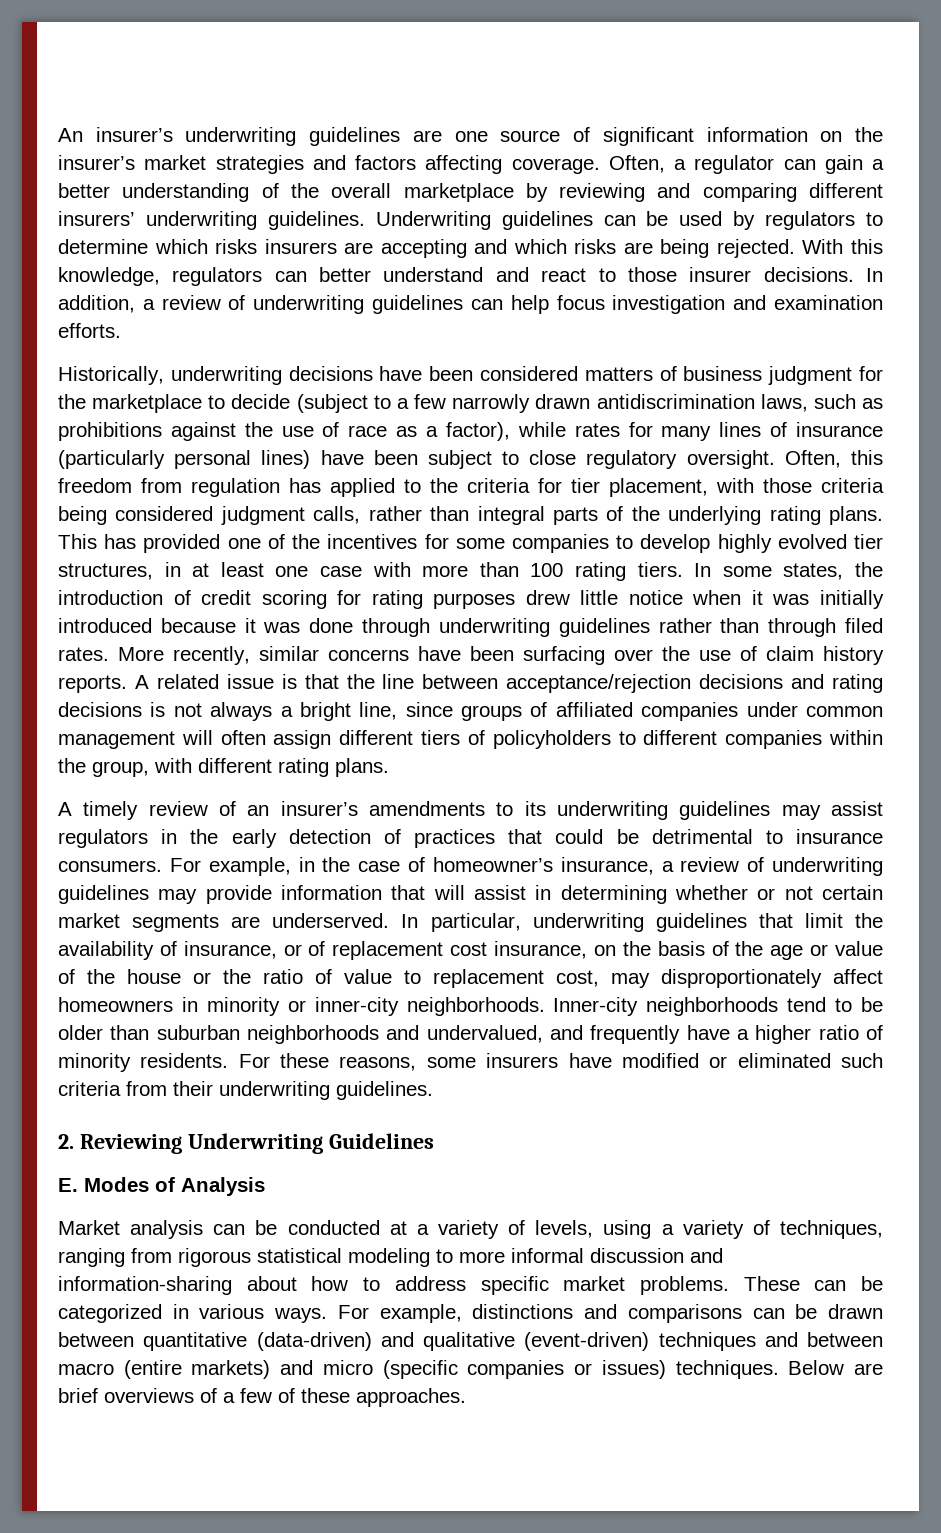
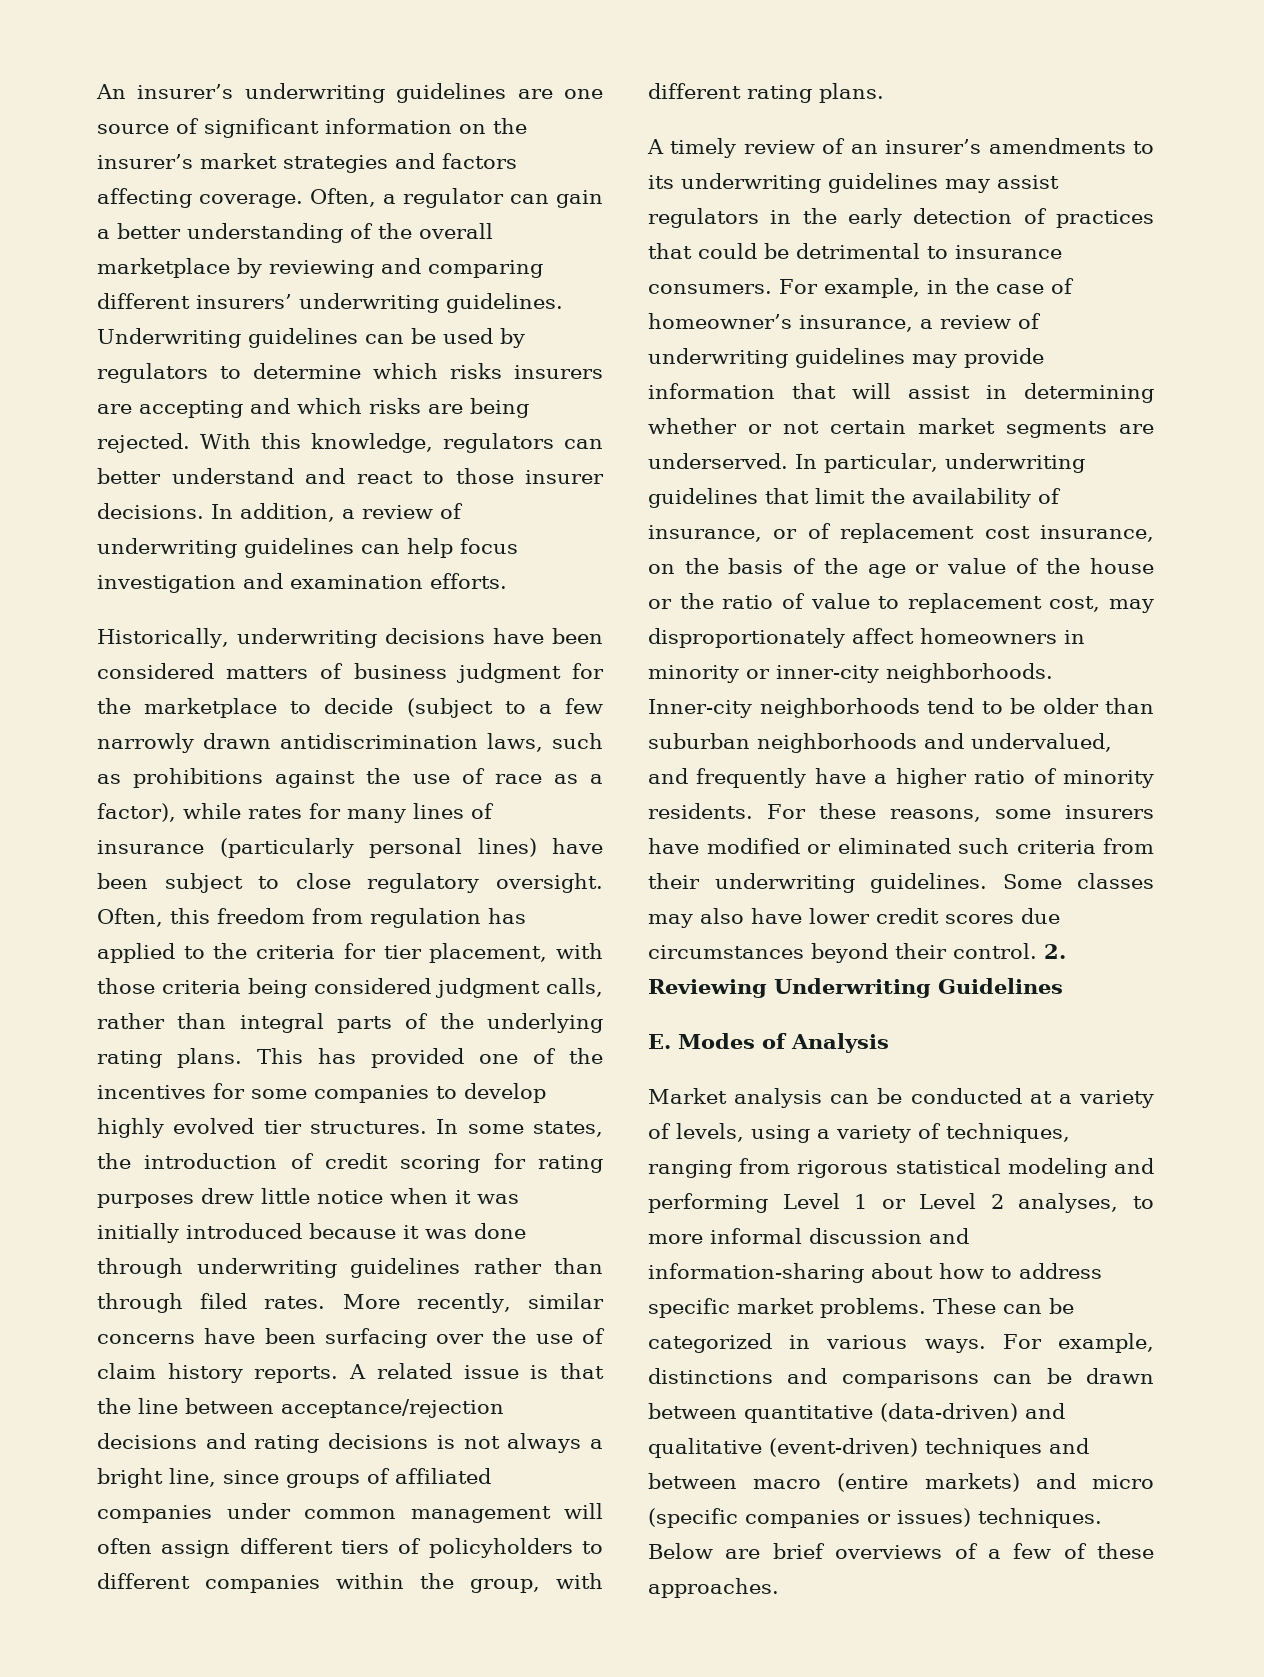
- This has provided one of the incentives for some companies to develop highly evolved tier structures, in at least one case with more than 100 rating tiers.
+ This has provided one of the incentives for some companies to develop highly evolved tier structures.
- For these reasons, some insurers have modified or eliminated such criteria from their underwriting guidelines.
- 2. Reviewing Underwriting Guidelines
+ For these reasons, some insurers have modified or eliminated such criteria from their underwriting guidelines. Some classes may also have lower credit scores due circumstances beyond their control. 2. Reviewing Underwriting Guidelines
- Market analysis can be conducted at a variety of levels, using a variety of techniques, ranging from rigorous statistical modeling to more informal discussion and information-sharing about how to address specific market problems.
+ Market analysis can be conducted at a variety of levels, using a variety of techniques, ranging from rigorous statistical modeling and performing Level 1 or Level 2 analyses, to more informal discussion and information-sharing about how to address specific market problems.

